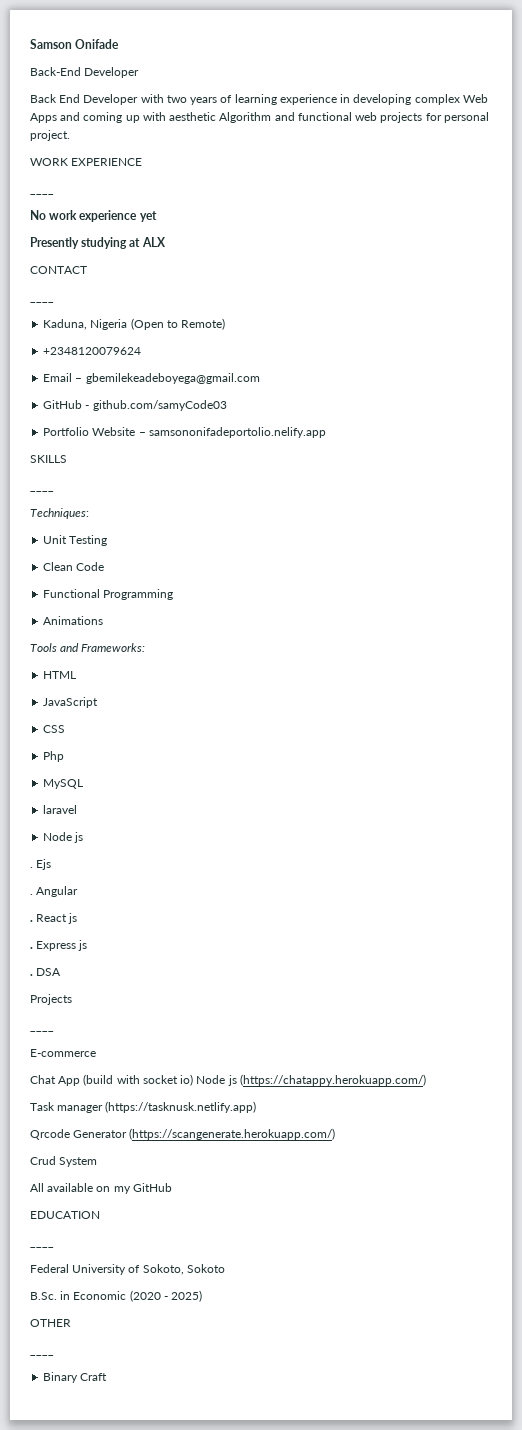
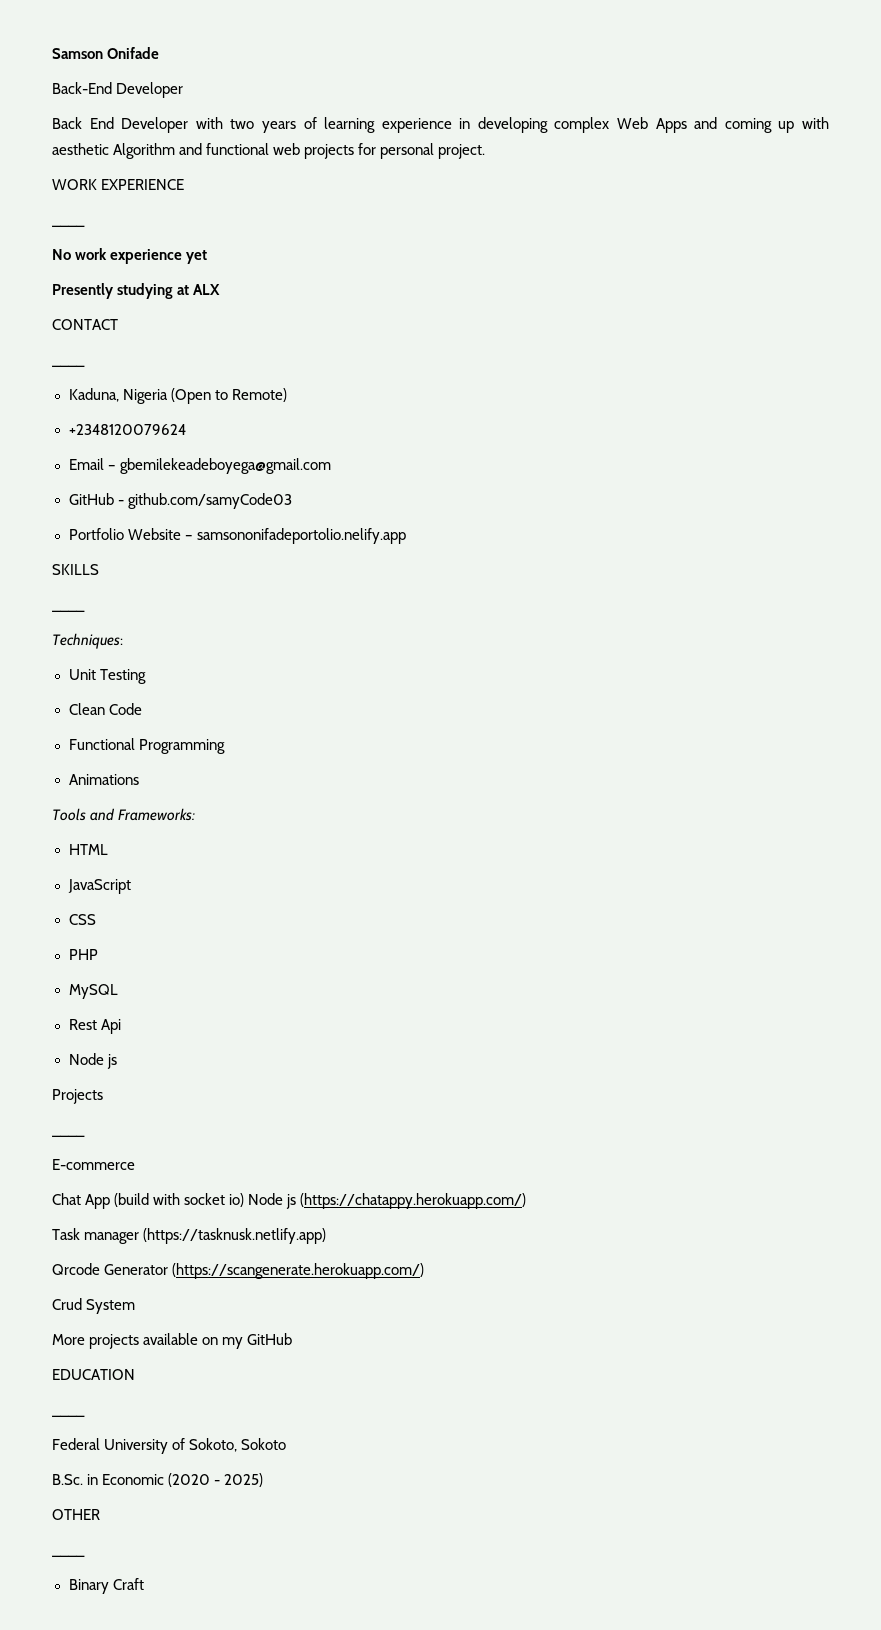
- Php
+ PHP
- laravel
+ Rest Api
  Node js
- . Ejs
- . Angular
- . React js
- . Express js
- . DSA
- All available on my GitHub
+ More projects available on my GitHub

